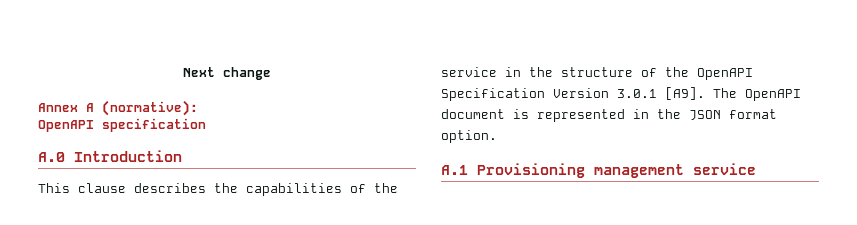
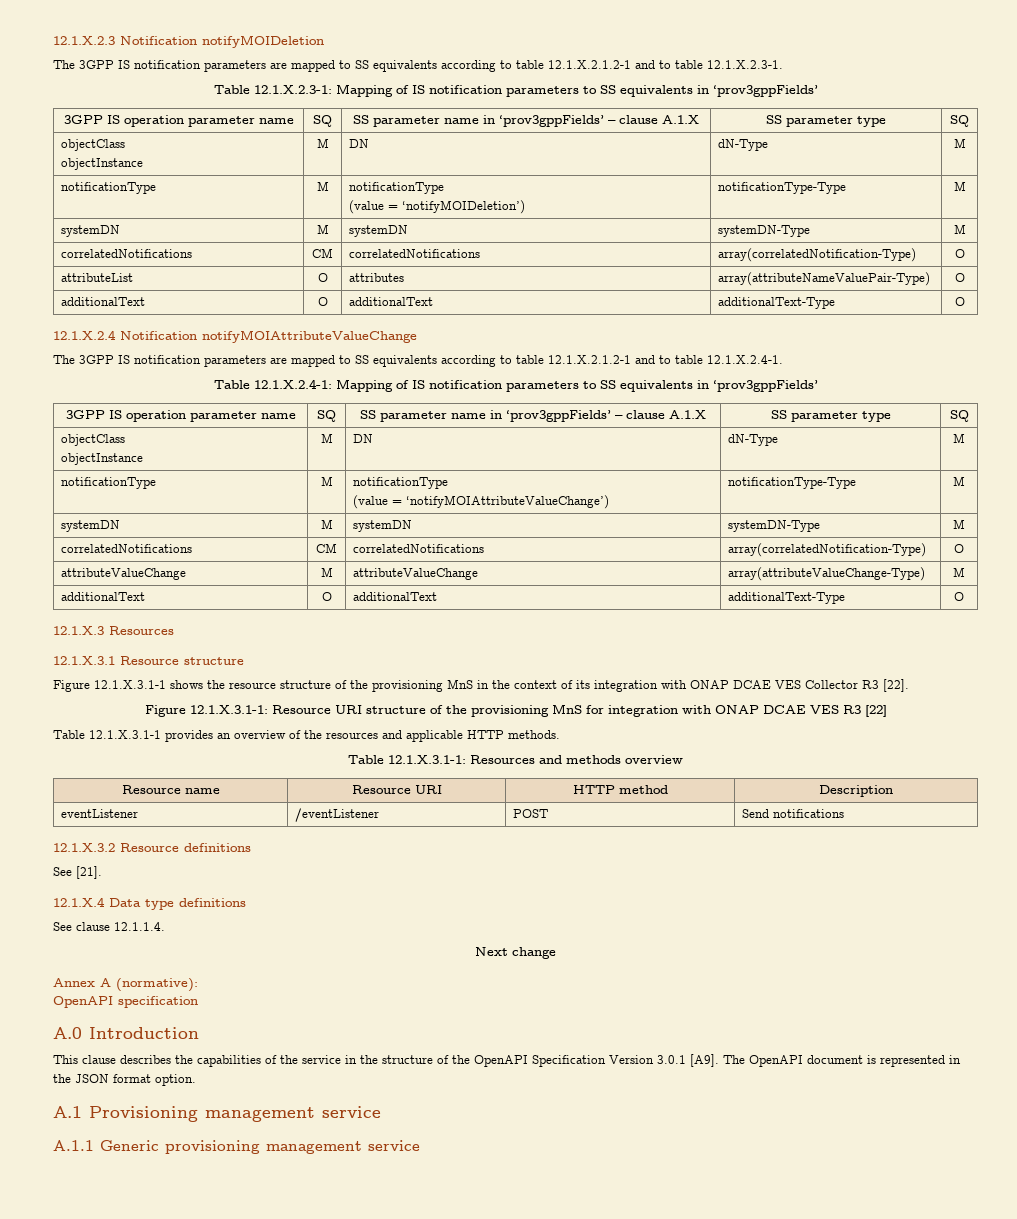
+ 12.1.X.2.3 Notification notifyMOIDeletion
+ The 3GPP IS notification parameters are mapped to SS equivalents according to table 12.1.X.2.1.2-1 and to table 12.1.X.2.3-1.
+ Table 12.1.X.2.3-1: Mapping of IS notification parameters to SS equivalents in ‘prov3gppFields’
+ 3GPP IS operation parameter name | SQ | SS parameter name in ‘prov3gppFields’ – clause A.1.X | SS parameter type | SQ
+ objectClass
+ objectInstance | M | DN | dN-Type | M
+ notificationType | M | notificationType
+ (value = ‘notifyMOIDeletion’) | notificationType-Type | M
+ systemDN | M | systemDN | systemDN-Type | M
+ correlatedNotifications | CM | correlatedNotifications | array(correlatedNotification-Type) | O
+ attributeList | O | attributes | array(attributeNameValuePair-Type) | O
+ additionalText | O | additionalText | additionalText-Type | O
+ 12.1.X.2.4 Notification notifyMOIAttributeValueChange
+ The 3GPP IS notification parameters are mapped to SS equivalents according to table 12.1.X.2.1.2-1 and to table 12.1.X.2.4-1.
+ Table 12.1.X.2.4-1: Mapping of IS notification parameters to SS equivalents in ‘prov3gppFields’
+ 3GPP IS operation parameter name | SQ | SS parameter name in ‘prov3gppFields’ – clause A.1.X | SS parameter type | SQ
+ objectClass
+ objectInstance | M | DN | dN-Type | M
+ notificationType | M | notificationType
+ (value = ‘notifyMOIAttributeValueChange’) | notificationType-Type | M
+ systemDN | M | systemDN | systemDN-Type | M
+ correlatedNotifications | CM | correlatedNotifications | array(correlatedNotification-Type) | O
+ attributeValueChange | M | attributeValueChange | array(attributeValueChange-Type) | M
+ additionalText | O | additionalText | additionalText-Type | O
+ 12.1.X.3 Resources
+ 12.1.X.3.1 Resource structure
+ Figure 12.1.X.3.1-1 shows the resource structure of the provisioning MnS in the context of its integration with ONAP DCAE VES Collector R3 [22].
+ Figure 12.1.X.3.1-1: Resource URI structure of the provisioning MnS for integration with ONAP DCAE VES R3 [22]
+ Table 12.1.X.3.1-1 provides an overview of the resources and applicable HTTP methods.
+ Table 12.1.X.3.1-1: Resources and methods overview
+ Resource name | Resource URI | HTTP method | Description
+ eventListener | /eventListener | POST | Send notifications
+ 12.1.X.3.2 Resource definitions
+ See [21].
+ 12.1.X.4 Data type definitions
+ See clause 12.1.1.4.
+ A.1.1 Generic provisioning management service

